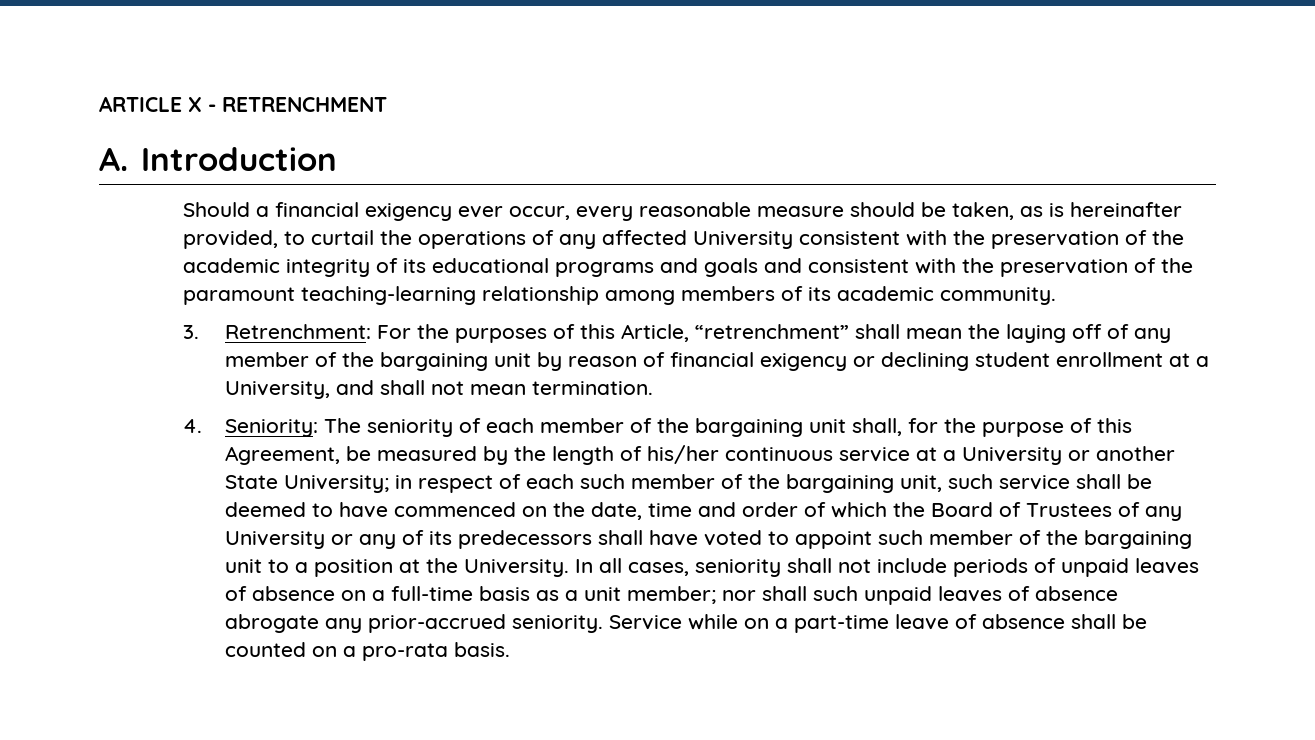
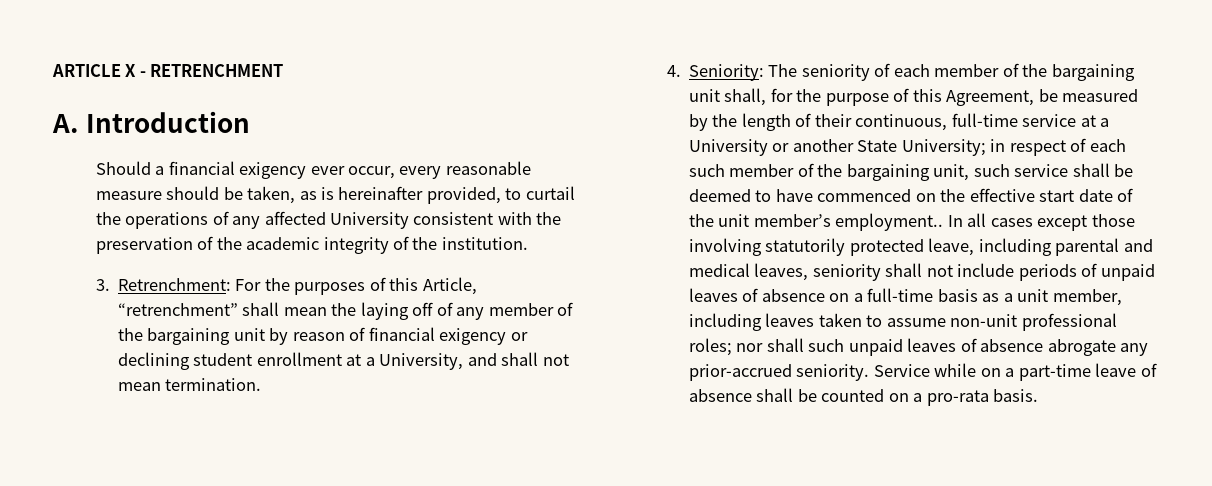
- Should a financial exigency ever occur, every reasonable measure should be taken, as is hereinafter provided, to curtail the operations of any affected University consistent with the preservation of the academic integrity of its educational programs and goals and consistent with the preservation of the paramount teaching-learning relationship among members of its academic community.
+ Should a financial exigency ever occur, every reasonable measure should be taken, as is hereinafter provided, to curtail the operations of any affected University consistent with the preservation of the academic integrity of the institution.
- The seniority of each member of the bargaining unit shall, for the purpose of this Agreement, be measured by the length of his/her continuous service at a University or another State University;
+ The seniority of each member of the bargaining unit shall, for the purpose of this Agreement, be measured by the length of their continuous, full-time service at a University or another State University;
- in respect of each such member of the bargaining unit, such service shall be deemed to have commenced on the date, time and order of which the Board of Trustees of any University or any of its predecessors shall have voted to appoint such member of the bargaining unit to a position at the University. In all cases, seniority shall not include periods of unpaid leaves of absence on a full-time basis as a unit member;
+ in respect of each such member of the bargaining unit, such service shall be deemed to have commenced on the effective start date of the unit member’s employment.. In all cases except those involving statutorily protected leave, including parental and medical leaves, seniority shall not include periods of unpaid leaves of absence on a full-time basis as a unit member, including leaves taken to assume non-unit professional roles;

